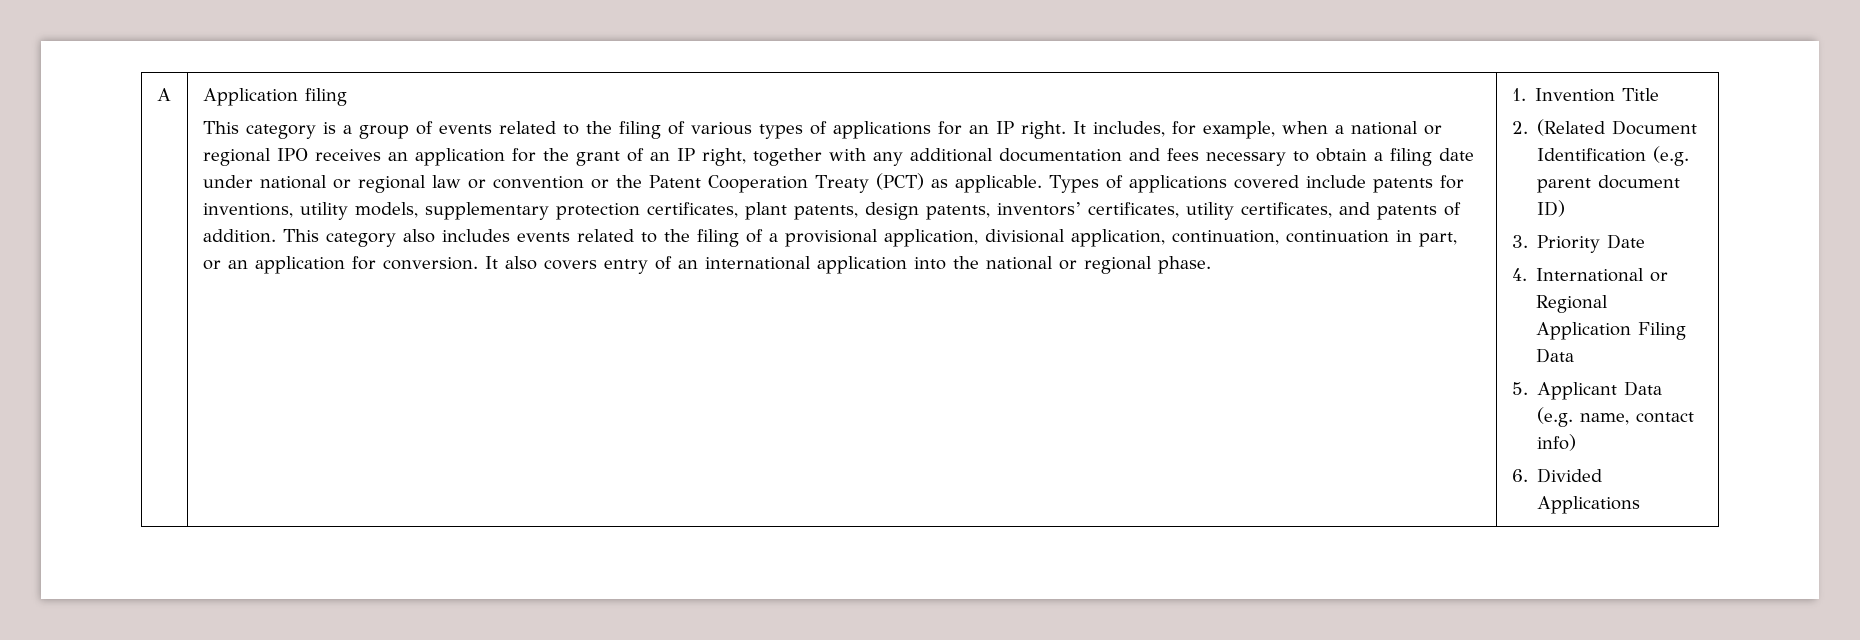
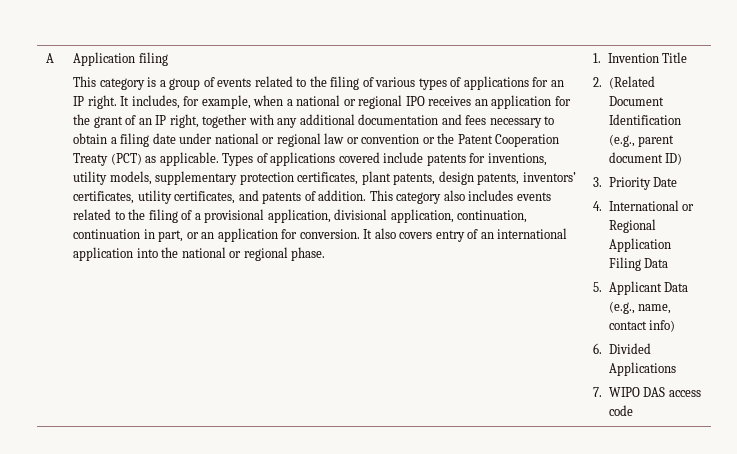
- 2. (Related Document Identification (e.g. parent document ID)
+ 2. (Related Document Identification (e.g., parent document ID)
- 5. Applicant Data (e.g. name, contact info)
+ 5. Applicant Data (e.g., name, contact info)
+ 7. WIPO DAS access code

